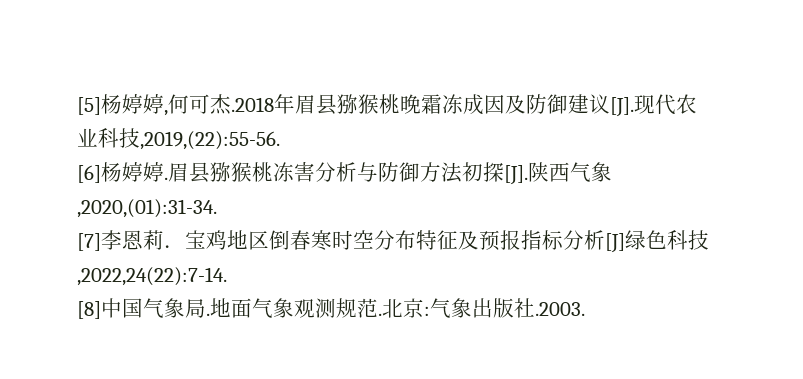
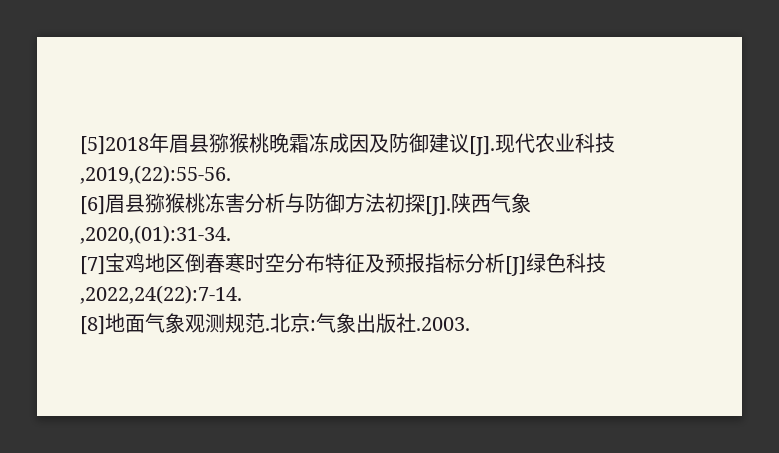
- [5]杨婷婷,何可杰.2018年眉县猕猴桃晚霜冻成因及防御建议[J].现代农业科技,2019,(22):55-56.
+ [5]2018年眉县猕猴桃晚霜冻成因及防御建议[J].现代农业科技,2019,(22):55-56.
- [6]杨婷婷.眉县猕猴桃冻害分析与防御方法初探[J].陕西气象,2020,(01):31-34.
+ [6]眉县猕猴桃冻害分析与防御方法初探[J].陕西气象,2020,(01):31-34.
- [7]李恩莉．宝鸡地区倒春寒时空分布特征及预报指标分析[J]绿色科技,2022,24(22):7-14.
+ [7]宝鸡地区倒春寒时空分布特征及预报指标分析[J]绿色科技,2022,24(22):7-14.
- [8]中国气象局.地面气象观测规范.
+ [8]地面气象观测规范.

